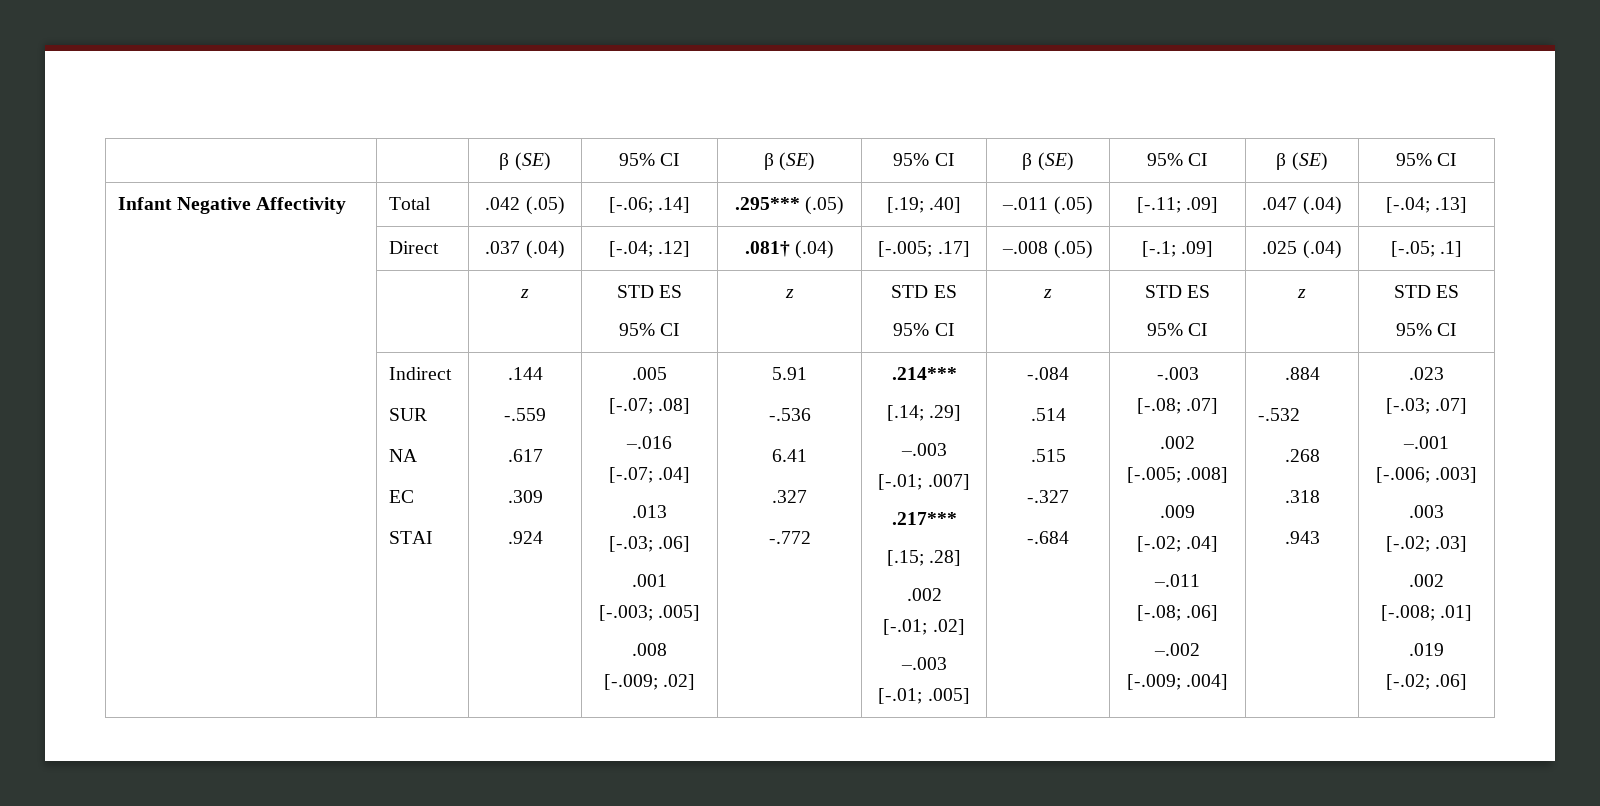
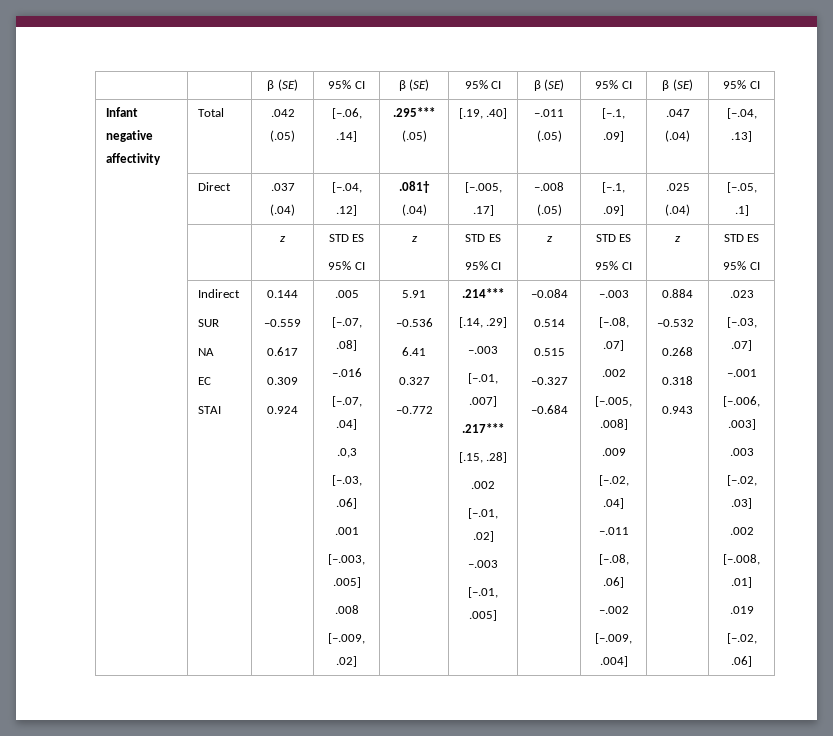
- Infant Negative Affectivity | Total | .042 (.05) | [-.06; .14] | .295*** (.05) | [.19; .40] | –.011 (.05) | [-.11; .09] | .047 (.04) | [-.04; .13]
+ Infant negative affectivity | Total | .042 (.05) | [–.06, .14] | .295*** (.05) | [.19, .40] | –.011 (.05) | [–.1, .09] | .047 (.04) | [–.04, .13]
- | Direct | .037 (.04) | [-.04; .12] | .081† (.04) | [-.005; .17] | –.008 (.05) | [-.1; .09] | .025 (.04) | [-.05; .1]
+ | Direct | .037 (.04) | [–.04, .12] | .081† (.04) | [–.005, .17] | –.008 (.05) | [–.1, .09] | .025 (.04) | [–.05, .1]
- .144
- -.559
- .617
- .309
- .924
+ 0.144
+ –0.559
+ 0.617
+ 0.309
+ 0.924
- [-.07; .08]
+ [–.07, .08]
- [-.07; .04]
- .013
- [-.03; .06]
+ [–.07, .04]
+ .0,3
+ [–.03, .06]
- [-.003; .005]
+ [–.003, .005]
- [-.009; .02]
+ [–.009, .02]
- -.536
+ –0.536
- .327
- -.772
+ 0.327
+ –0.772
- [.14; .29]
+ [.14, .29]
- [-.01; .007]
+ [–.01, .007]
- [.15; .28]
+ [.15, .28]
- [-.01; .02]
+ [–.01, .02]
- [-.01; .005]
+ [–.01, .005]
- -.084
- .514
- .515
- -.327
- -.684 | -.003
- [-.08; .07]
+ –0.084
+ 0.514
+ 0.515
+ –0.327
+ –0.684 | –.003
+ [–.08, .07]
- [-.005; .008]
+ [–.005, .008]
- [-.02; .04]
+ [–.02, .04]
- [-.08; .06]
+ [–.08, .06]
- [-.009; .004]
+ [–.009, .004]
- .884
- -.532
- .268
- .318
- .943
+ 0.884
+ –0.532
+ 0.268
+ 0.318
+ 0.943
- [-.03; .07]
+ [–.03, .07]
- [-.006; .003]
+ [–.006, .003]
- [-.02; .03]
+ [–.02, .03]
- [-.008; .01]
+ [–.008, .01]
- [-.02; .06]
+ [–.02, .06]

